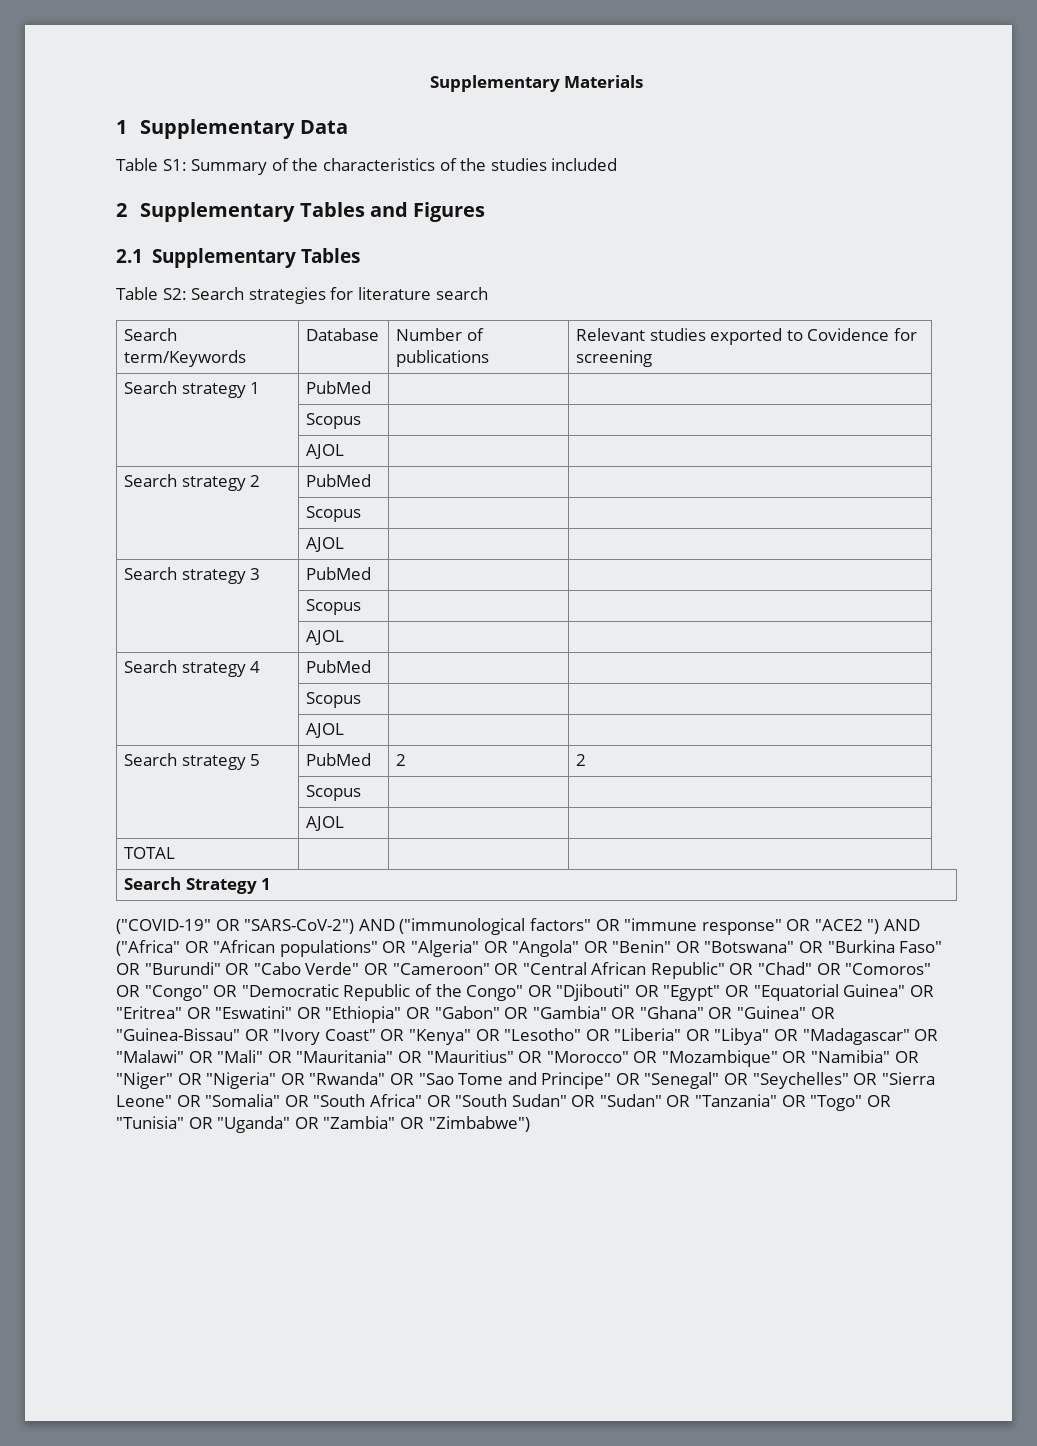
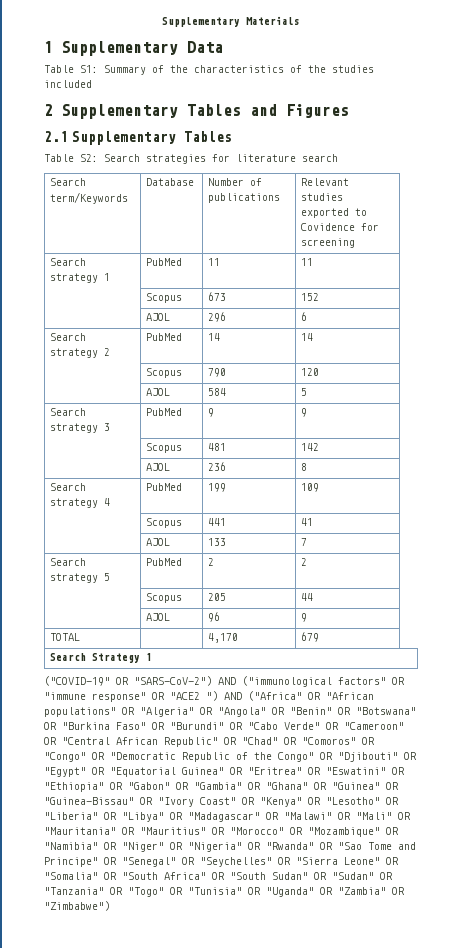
- Search strategy 1 | PubMed | |
- | Scopus | |
- | AJOL | |
+ Search strategy 1 | PubMed | 11 | 11
+ | Scopus | 673 | 152
+ | AJOL | 296 | 6
- Search strategy 2 | PubMed | |
- | Scopus | |
- | AJOL | |
+ Search strategy 2 | PubMed | 14 | 14
+ | Scopus | 790 | 120
+ | AJOL | 584 | 5
- Search strategy 3 | PubMed | |
- | Scopus | |
- | AJOL | |
+ Search strategy 3 | PubMed | 9 | 9
+ | Scopus | 481 | 142
+ | AJOL | 236 | 8
- Search strategy 4 | PubMed | |
- | Scopus | |
- | AJOL | |
+ Search strategy 4 | PubMed | 199 | 109
+ | Scopus | 441 | 41
+ | AJOL | 133 | 7
  Search strategy 5 | PubMed | 2 | 2
- | Scopus | |
- | AJOL | |
+ | Scopus | 205 | 44
+ | AJOL | 96 | 9
- TOTAL | | |
+ TOTAL | | 4,170 | 679

